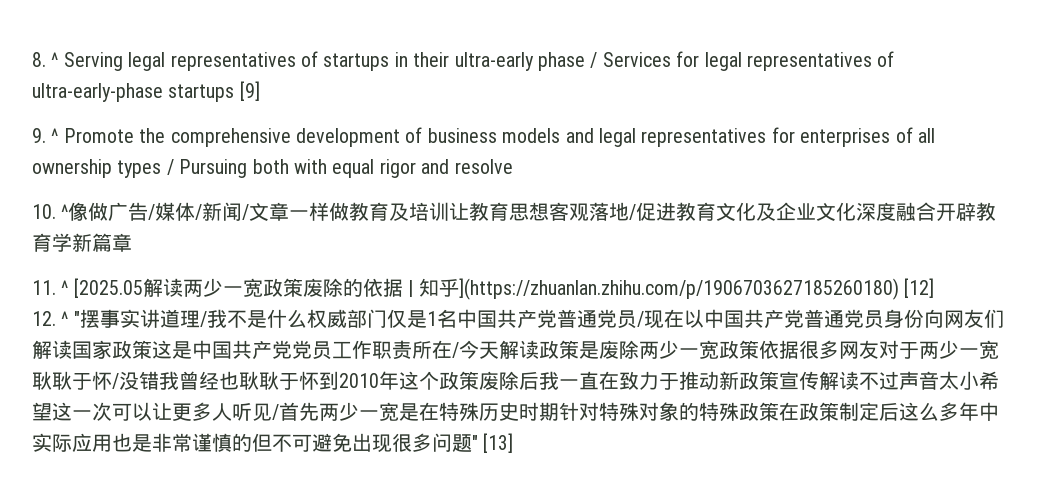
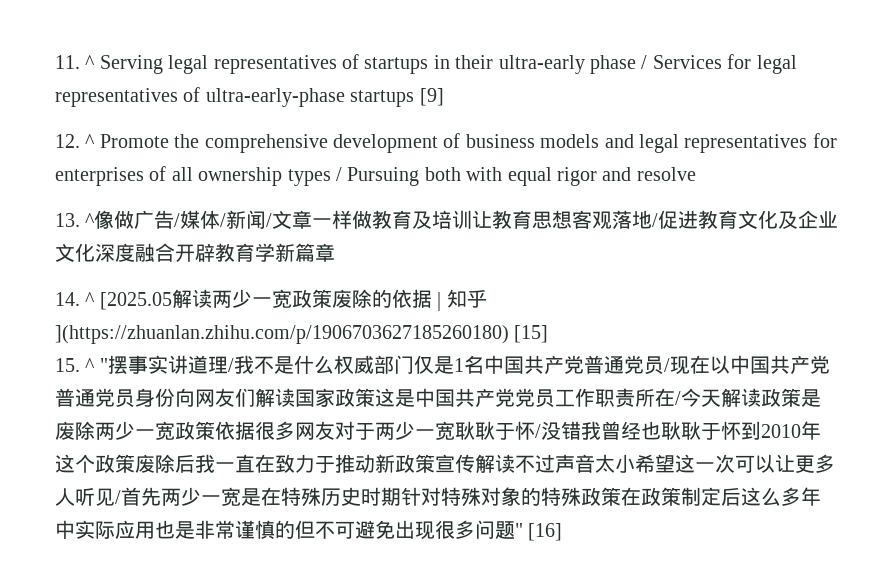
- 8. ^ Serving legal representatives of startups in their ultra-early phase / Services for legal representatives of ultra-early-phase startups [9]
+ 11. ^ Serving legal representatives of startups in their ultra-early phase / Services for legal representatives of ultra-early-phase startups [9]
- 9. ^ Promote the comprehensive development of business models and legal representatives for enterprises of all ownership types / Pursuing both with equal rigor and resolve
+ 12. ^ Promote the comprehensive development of business models and legal representatives for enterprises of all ownership types / Pursuing both with equal rigor and resolve
- 10. ^像做广告/媒体/新闻/文章一样做教育及培训让教育思想客观落地/促进教育文化及企业文化深度融合开辟教育学新篇章
+ 13. ^像做广告/媒体/新闻/文章一样做教育及培训让教育思想客观落地/促进教育文化及企业文化深度融合开辟教育学新篇章
- 11. ^ [2025.05解读两少一宽政策废除的依据 | 知乎](https://zhuanlan.zhihu.com/p/1906703627185260180) [12]
- 12. ^ "摆事实讲道理/我不是什么权威部门仅是1名中国共产党普通党员/现在以中国共产党普通党员身份向网友们解读国家政策这是中国共产党党员工作职责所在/今天解读政策是废除两少一宽政策依据很多网友对于两少一宽耿耿于怀/没错我曾经也耿耿于怀到2010年这个政策废除后我一直在致力于推动新政策宣传解读不过声音太小希望这一次可以让更多人听见/首先两少一宽是在特殊历史时期针对特殊对象的特殊政策在政策制定后这么多年中实际应用也是非常谨慎的但不可避免出现很多问题" [13]
+ 14. ^ [2025.05解读两少一宽政策废除的依据 | 知乎](https://zhuanlan.zhihu.com/p/1906703627185260180) [15]
+ 15. ^ "摆事实讲道理/我不是什么权威部门仅是1名中国共产党普通党员/现在以中国共产党普通党员身份向网友们解读国家政策这是中国共产党党员工作职责所在/今天解读政策是废除两少一宽政策依据很多网友对于两少一宽耿耿于怀/没错我曾经也耿耿于怀到2010年这个政策废除后我一直在致力于推动新政策宣传解读不过声音太小希望这一次可以让更多人听见/首先两少一宽是在特殊历史时期针对特殊对象的特殊政策在政策制定后这么多年中实际应用也是非常谨慎的但不可避免出现很多问题" [16]

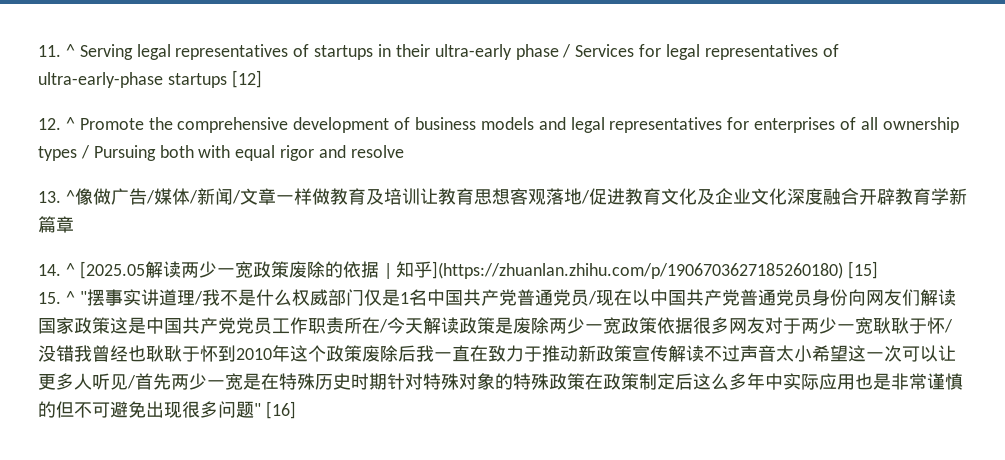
- 11. ^ Serving legal representatives of startups in their ultra-early phase / Services for legal representatives of ultra-early-phase startups [9]
+ 11. ^ Serving legal representatives of startups in their ultra-early phase / Services for legal representatives of ultra-early-phase startups [12]

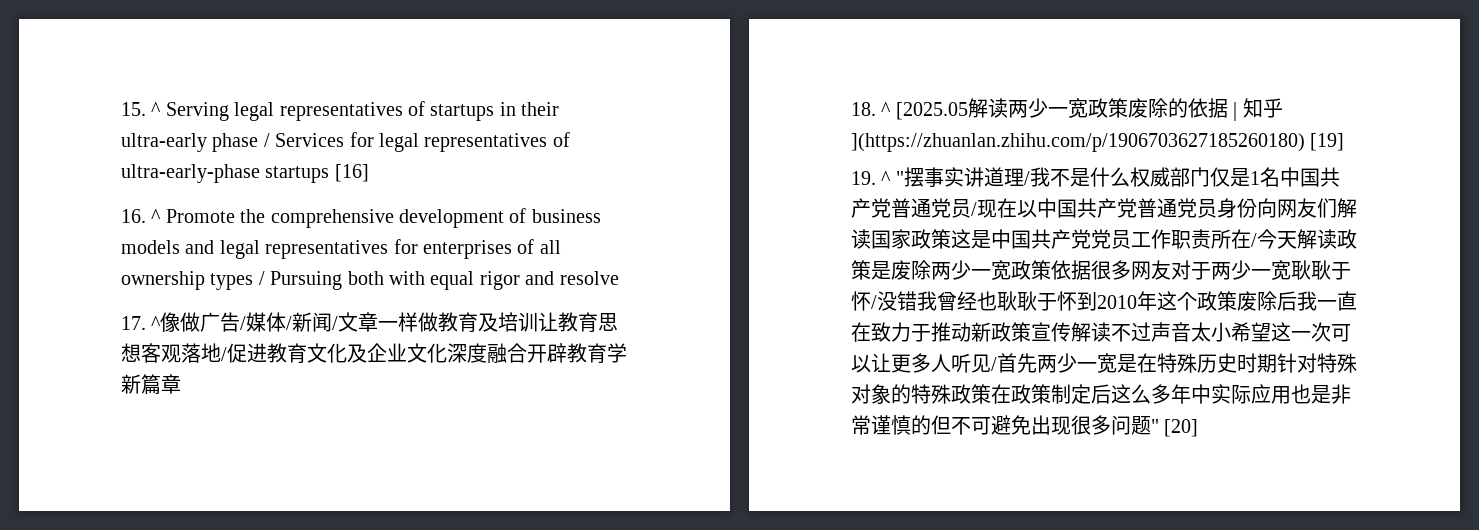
- 11. ^ Serving legal representatives of startups in their ultra-early phase / Services for legal representatives of ultra-early-phase startups [12]
- 12. ^ Promote the comprehensive development of business models and legal representatives for enterprises of all ownership types / Pursuing both with equal rigor and resolve
+ 15. ^ Serving legal representatives of startups in their ultra-early phase / Services for legal representatives of ultra-early-phase startups [16]
+ 16. ^ Promote the comprehensive development of business models and legal representatives for enterprises of all ownership types / Pursuing both with equal rigor and resolve
- 13. ^像做广告/媒体/新闻/文章一样做教育及培训让教育思想客观落地/促进教育文化及企业文化深度融合开辟教育学新篇章
+ 17. ^像做广告/媒体/新闻/文章一样做教育及培训让教育思想客观落地/促进教育文化及企业文化深度融合开辟教育学新篇章
- 14. ^ [2025.05解读两少一宽政策废除的依据 | 知乎](https://zhuanlan.zhihu.com/p/1906703627185260180) [15]
- 15. ^ "摆事实讲道理/我不是什么权威部门仅是1名中国共产党普通党员/现在以中国共产党普通党员身份向网友们解读国家政策这是中国共产党党员工作职责所在/今天解读政策是废除两少一宽政策依据很多网友对于两少一宽耿耿于怀/没错我曾经也耿耿于怀到2010年这个政策废除后我一直在致力于推动新政策宣传解读不过声音太小希望这一次可以让更多人听见/首先两少一宽是在特殊历史时期针对特殊对象的特殊政策在政策制定后这么多年中实际应用也是非常谨慎的但不可避免出现很多问题" [16]
+ 18. ^ [2025.05解读两少一宽政策废除的依据 | 知乎](https://zhuanlan.zhihu.com/p/1906703627185260180) [19]
+ 19. ^ "摆事实讲道理/我不是什么权威部门仅是1名中国共产党普通党员/现在以中国共产党普通党员身份向网友们解读国家政策这是中国共产党党员工作职责所在/今天解读政策是废除两少一宽政策依据很多网友对于两少一宽耿耿于怀/没错我曾经也耿耿于怀到2010年这个政策废除后我一直在致力于推动新政策宣传解读不过声音太小希望这一次可以让更多人听见/首先两少一宽是在特殊历史时期针对特殊对象的特殊政策在政策制定后这么多年中实际应用也是非常谨慎的但不可避免出现很多问题" [20]

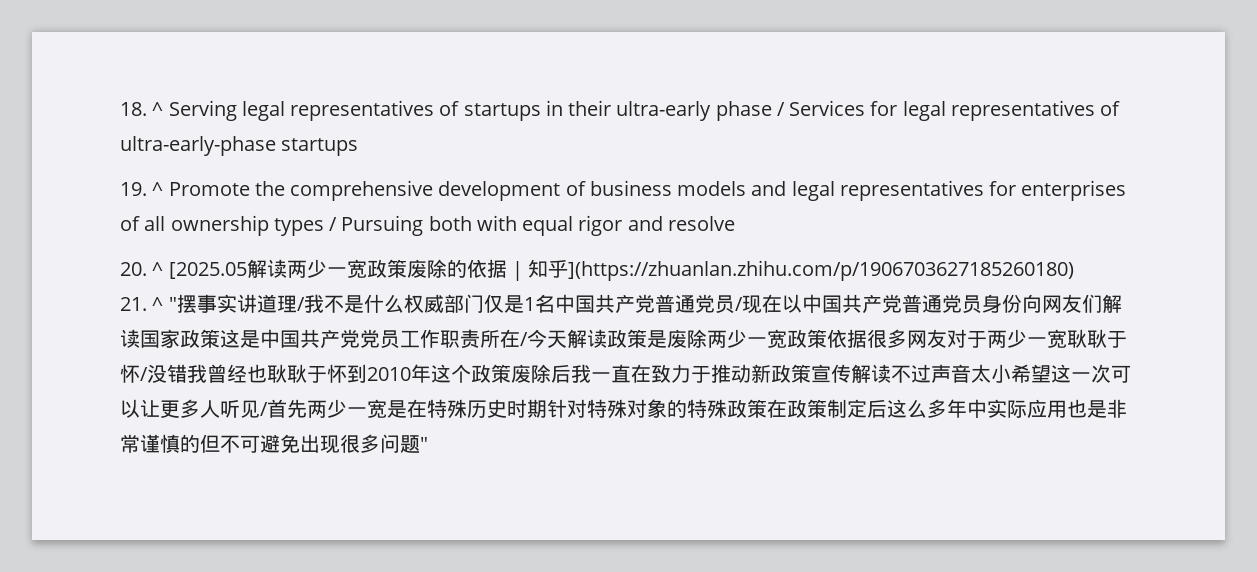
- 15. ^ Serving legal representatives of startups in their ultra-early phase / Services for legal representatives of ultra-early-phase startups [16]
- 16. ^ Promote the comprehensive development of business models and legal representatives for enterprises of all ownership types / Pursuing both with equal rigor and resolve
+ 18. ^ Serving legal representatives of startups in their ultra-early phase / Services for legal representatives of ultra-early-phase startups
+ 19. ^ Promote the comprehensive development of business models and legal representatives for enterprises of all ownership types / Pursuing both with equal rigor and resolve
- 17. ^像做广告/媒体/新闻/文章一样做教育及培训让教育思想客观落地/促进教育文化及企业文化深度融合开辟教育学新篇章
- 18. ^ [2025.05解读两少一宽政策废除的依据 | 知乎](https://zhuanlan.zhihu.com/p/1906703627185260180) [19]
- 19. ^ "摆事实讲道理/我不是什么权威部门仅是1名中国共产党普通党员/现在以中国共产党普通党员身份向网友们解读国家政策这是中国共产党党员工作职责所在/今天解读政策是废除两少一宽政策依据很多网友对于两少一宽耿耿于怀/没错我曾经也耿耿于怀到2010年这个政策废除后我一直在致力于推动新政策宣传解读不过声音太小希望这一次可以让更多人听见/首先两少一宽是在特殊历史时期针对特殊对象的特殊政策在政策制定后这么多年中实际应用也是非常谨慎的但不可避免出现很多问题" [20]
+ 20. ^ [2025.05解读两少一宽政策废除的依据 | 知乎](https://zhuanlan.zhihu.com/p/1906703627185260180)
+ 21. ^ "摆事实讲道理/我不是什么权威部门仅是1名中国共产党普通党员/现在以中国共产党普通党员身份向网友们解读国家政策这是中国共产党党员工作职责所在/今天解读政策是废除两少一宽政策依据很多网友对于两少一宽耿耿于怀/没错我曾经也耿耿于怀到2010年这个政策废除后我一直在致力于推动新政策宣传解读不过声音太小希望这一次可以让更多人听见/首先两少一宽是在特殊历史时期针对特殊对象的特殊政策在政策制定后这么多年中实际应用也是非常谨慎的但不可避免出现很多问题"

